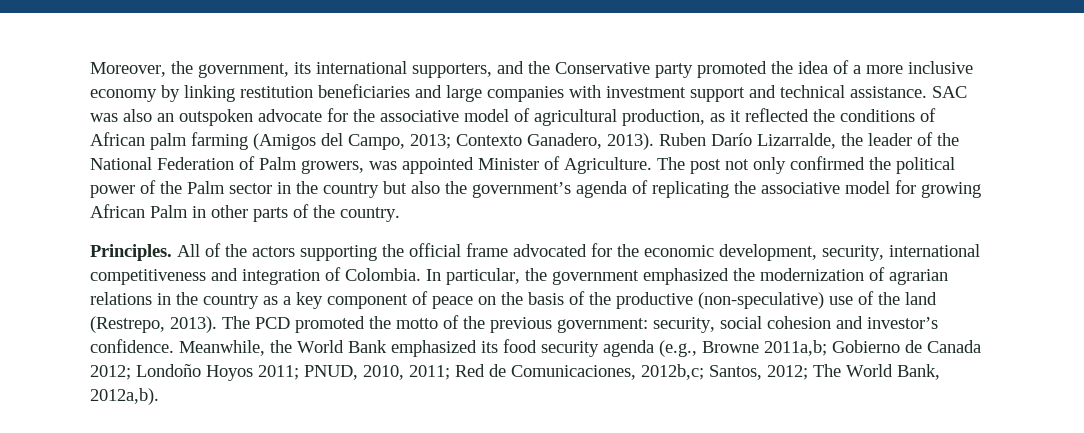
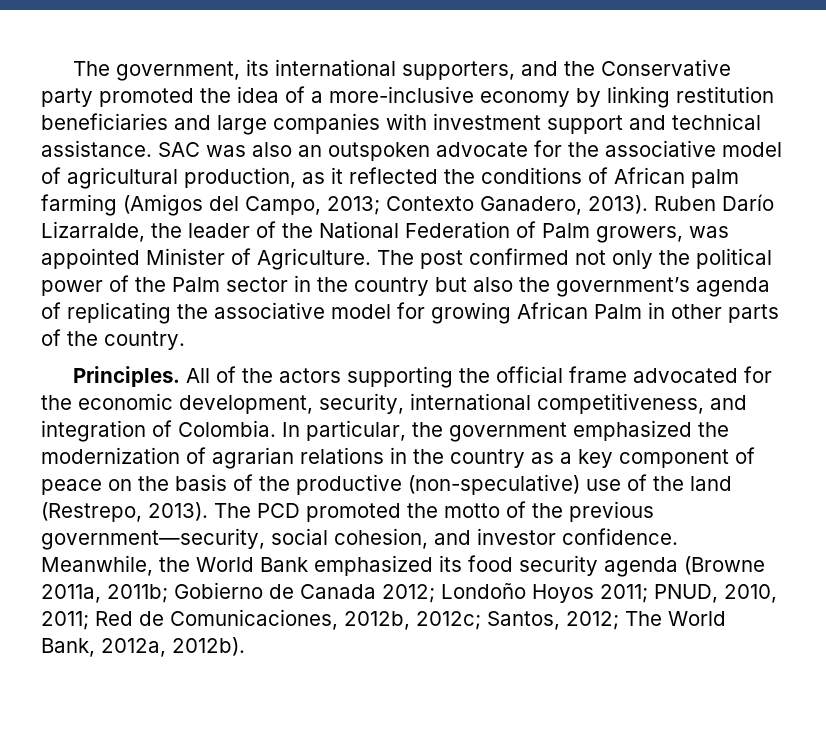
- Moreover, the government, its international supporters, and the Conservative party promoted the idea of a more inclusive economy by linking restitution beneficiaries and large companies with investment support and technical assistance.
+ The government, its international supporters, and the Conservative party promoted the idea of a more-inclusive economy by linking restitution beneficiaries and large companies with investment support and technical assistance.
- The post not only confirmed the political power of the Palm sector in the country but also the government’s agenda of replicating the associative model for growing African Palm in other parts of the country.
+ The post confirmed not only the political power of the Palm sector in the country but also the government’s agenda of replicating the associative model for growing African Palm in other parts of the country.
- All of the actors supporting the official frame advocated for the economic development, security, international competitiveness and integration of Colombia.
+ All of the actors supporting the official frame advocated for the economic development, security, international competitiveness, and integration of Colombia.
- The PCD promoted the motto of the previous government: security, social cohesion and investor’s confidence.
+ The PCD promoted the motto of the previous government—security, social cohesion, and investor confidence.
- Meanwhile, the World Bank emphasized its food security agenda (e.g., Browne 2011a,b; Gobierno de Canada 2012; Londoño Hoyos 2011; PNUD, 2010, 2011; Red de Comunicaciones, 2012b,c; Santos, 2012; The World Bank, 2012a,b).
+ Meanwhile, the World Bank emphasized its food security agenda (Browne 2011a, 2011b; Gobierno de Canada 2012; Londoño Hoyos 2011; PNUD, 2010, 2011; Red de Comunicaciones, 2012b, 2012c; Santos, 2012; The World Bank, 2012a, 2012b).

